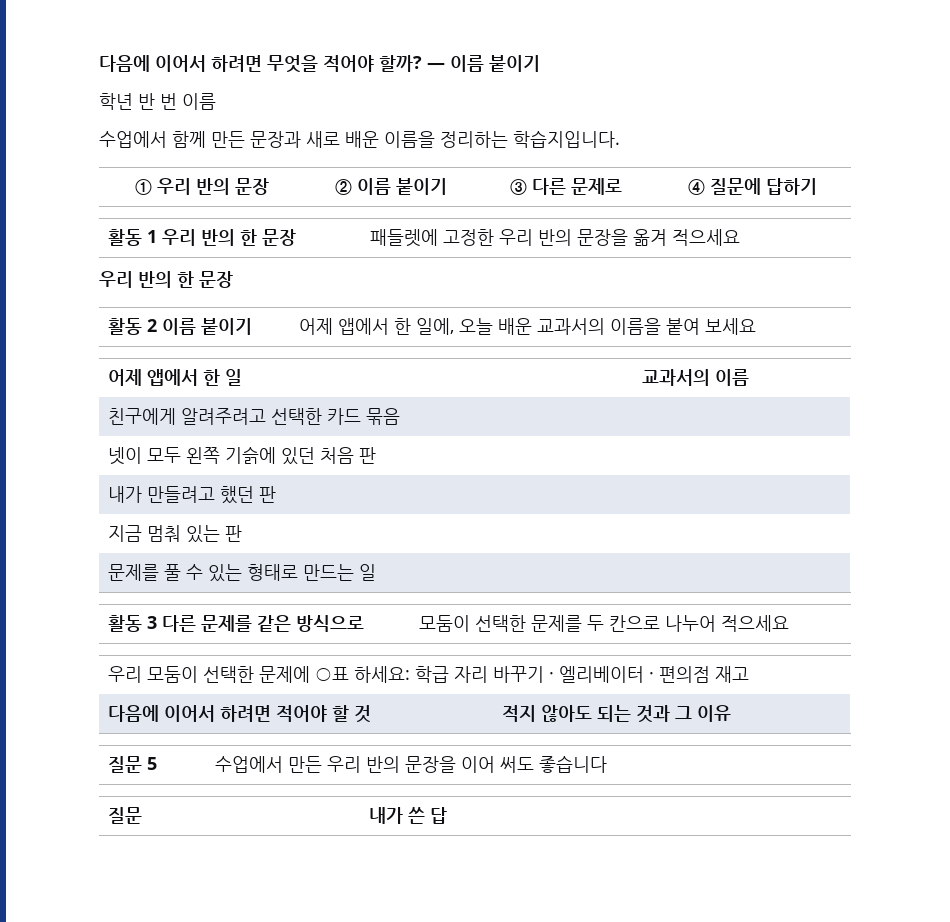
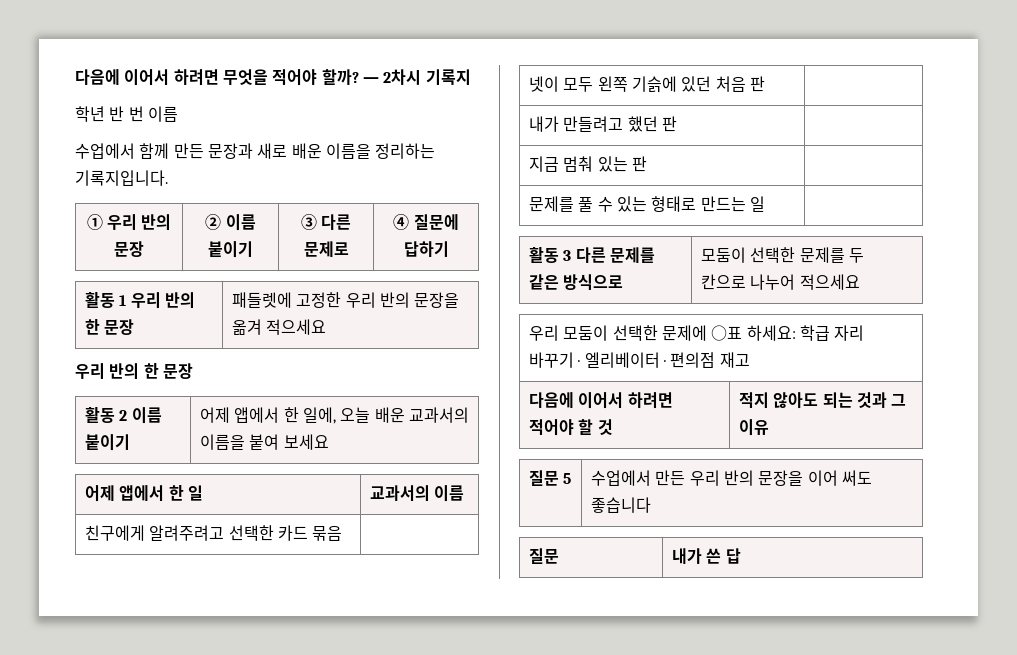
- — 이름 붙이기
+ — 2차시 기록지
- 수업에서 함께 만든 문장과 새로 배운 이름을 정리하는 학습지입니다.
+ 수업에서 함께 만든 문장과 새로 배운 이름을 정리하는 기록지입니다.

